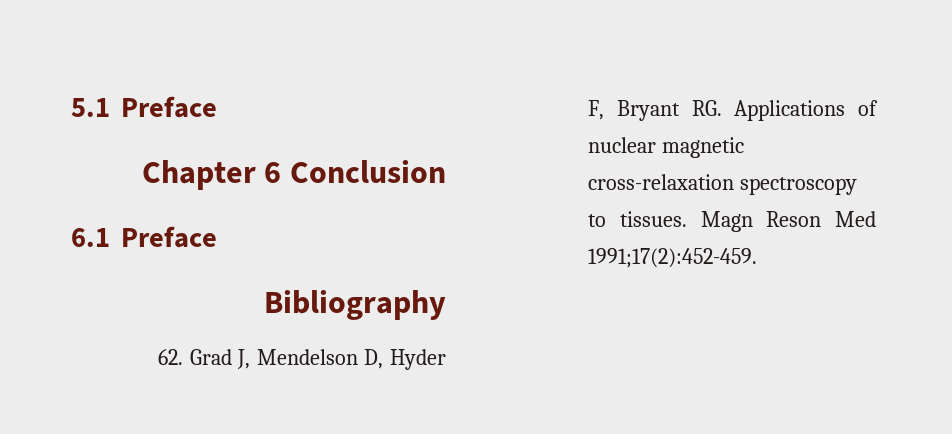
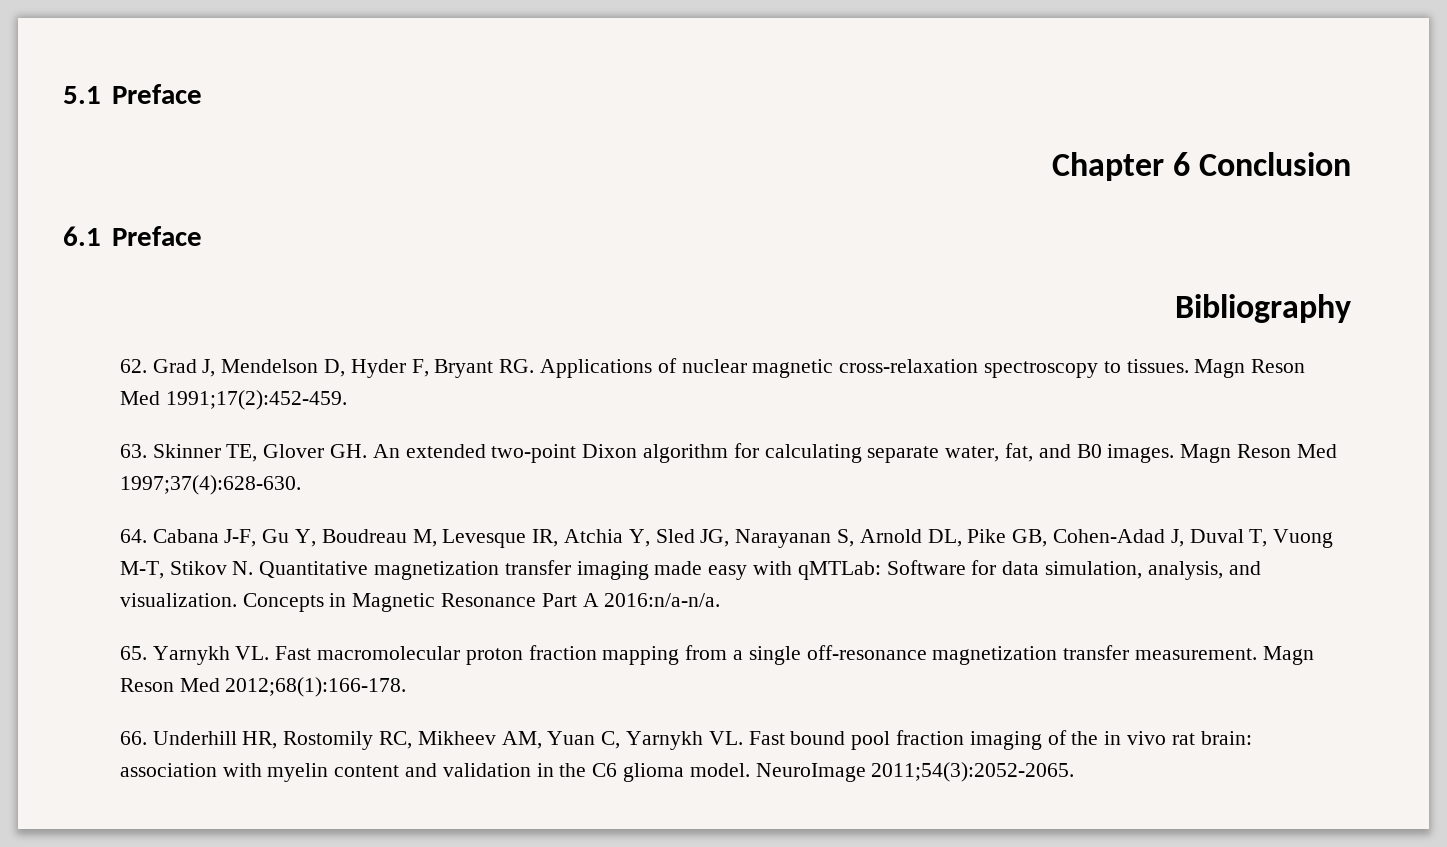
+ 63. Skinner TE, Glover GH. An extended two-point Dixon algorithm for calculating separate water, fat, and B0 images. Magn Reson Med 1997;37(4):628-630.
+ 64. Cabana J-F, Gu Y, Boudreau M, Levesque IR, Atchia Y, Sled JG, Narayanan S, Arnold DL, Pike GB, Cohen-Adad J, Duval T, Vuong M-T, Stikov N. Quantitative magnetization transfer imaging made easy with qMTLab: Software for data simulation, analysis, and visualization. Concepts in Magnetic Resonance Part A 2016:n/a-n/a.
+ 65. Yarnykh VL. Fast macromolecular proton fraction mapping from a single off-resonance magnetization transfer measurement. Magn Reson Med 2012;68(1):166-178.
+ 66. Underhill HR, Rostomily RC, Mikheev AM, Yuan C, Yarnykh VL. Fast bound pool fraction imaging of the in vivo rat brain: association with myelin content and validation in the C6 glioma model. NeuroImage 2011;54(3):2052-2065.

